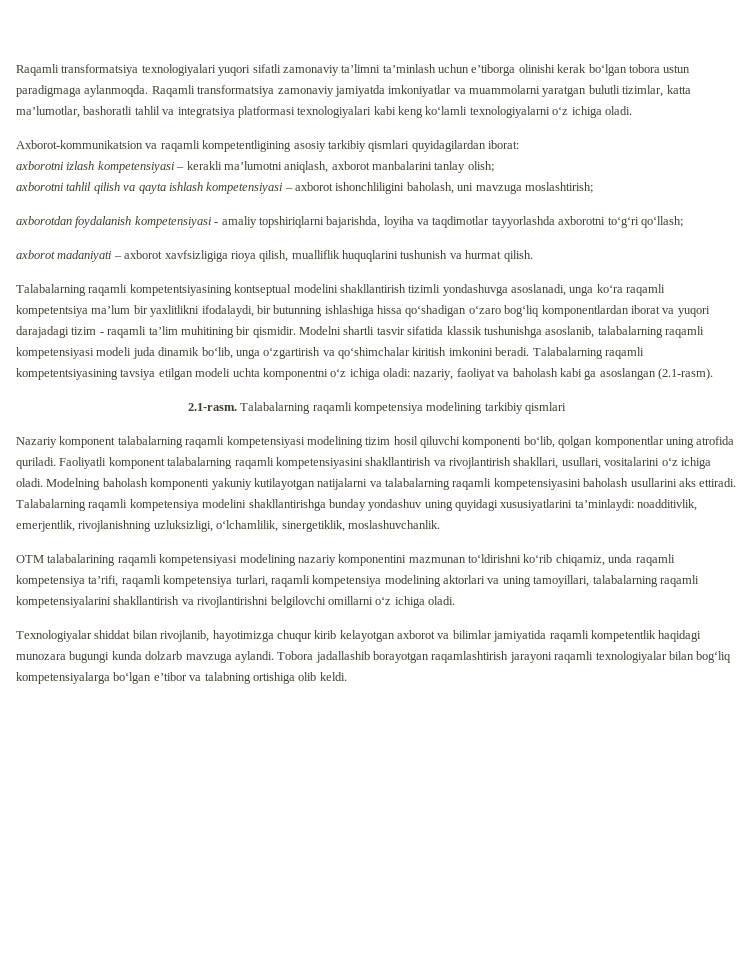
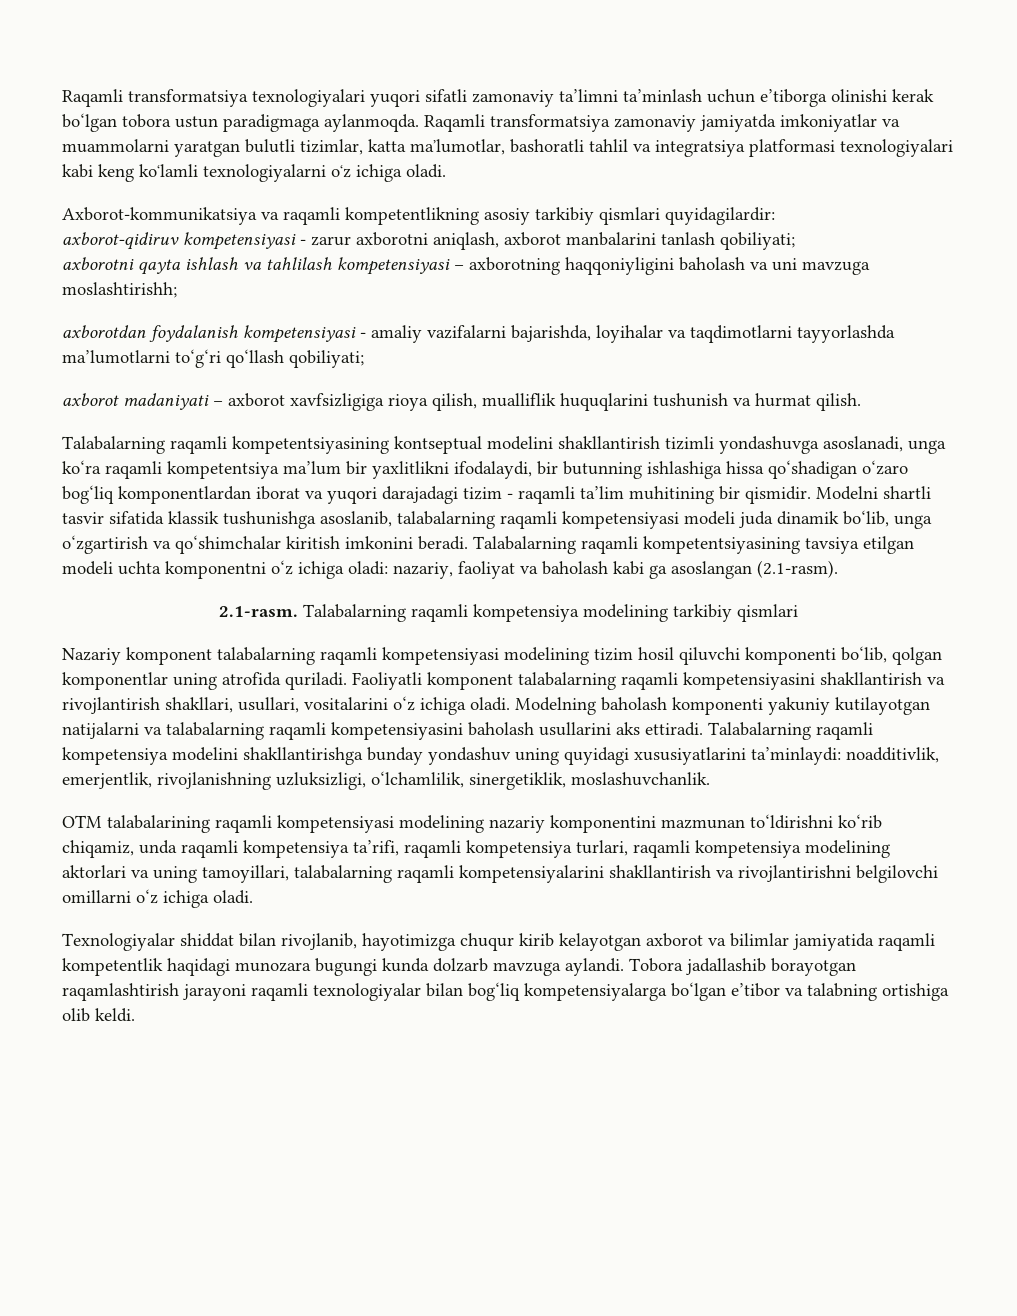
- Axborot-kommunikatsion va raqamli kompetentligining asosiy tarkibiy qismlari quyidagilardan iborat:
- axborotni izlash kompetensiyasi – kerakli ma’lumotni aniqlash, axborot manbalarini tanlay olish;
- axborotni tahlil qilish va qayta ishlash kompetensiyasi – axborot ishonchliligini baholash, uni mavzuga moslashtirish;
+ Axborot-kommunikatsiya va raqamli kompetentlikning asosiy tarkibiy qismlari quyidagilardir:
+ axborot-qidiruv kompetensiyasi - zarur axborotni aniqlash, axborot manbalarini tanlash qobiliyati;
+ axborotni qayta ishlash va tahlilash kompetensiyasi – axborotning haqqoniyligini baholash va uni mavzuga moslashtirishh;
- axborotdan foydalanish kompetensiyasi - amaliy topshiriqlarni bajarishda, loyiha va taqdimotlar tayyorlashda axborotni to‘g‘ri qo‘llash;
+ axborotdan foydalanish kompetensiyasi - amaliy vazifalarni bajarishda, loyihalar va taqdimotlarni tayyorlashda ma’lumotlarni to‘g‘ri qo‘llash qobiliyati;

